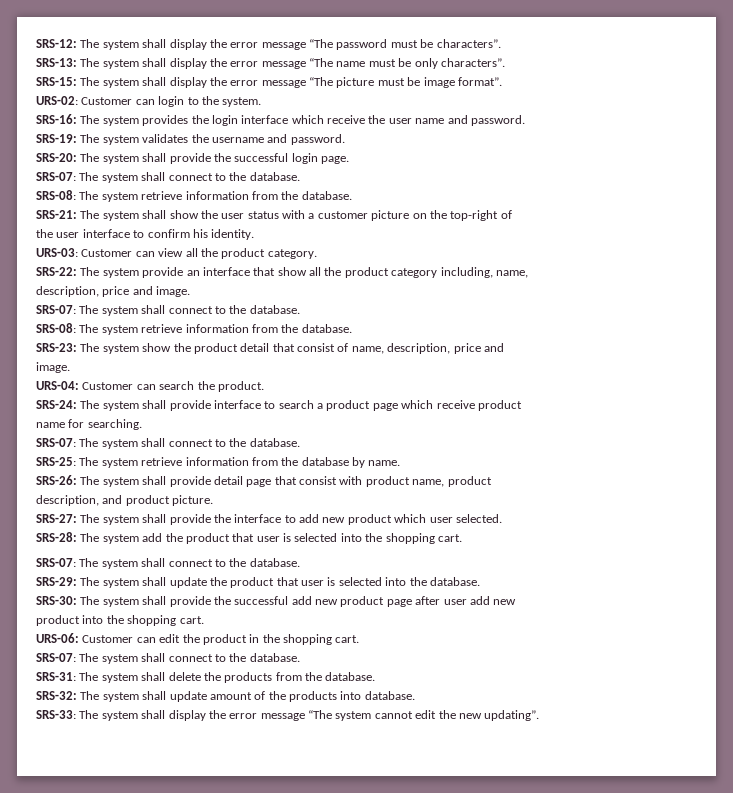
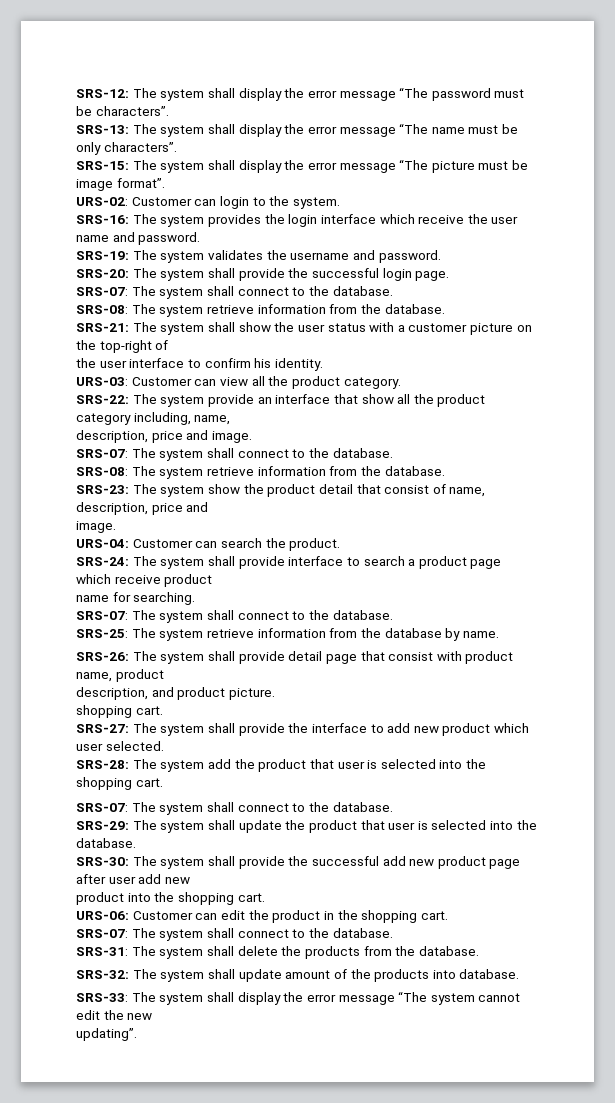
  description, and product picture.
+ shopping cart.
- SRS-33: The system shall display the error message “The system cannot edit the new updating”.
+ SRS-33: The system shall display the error message “The system cannot edit the new
+ updating”.

